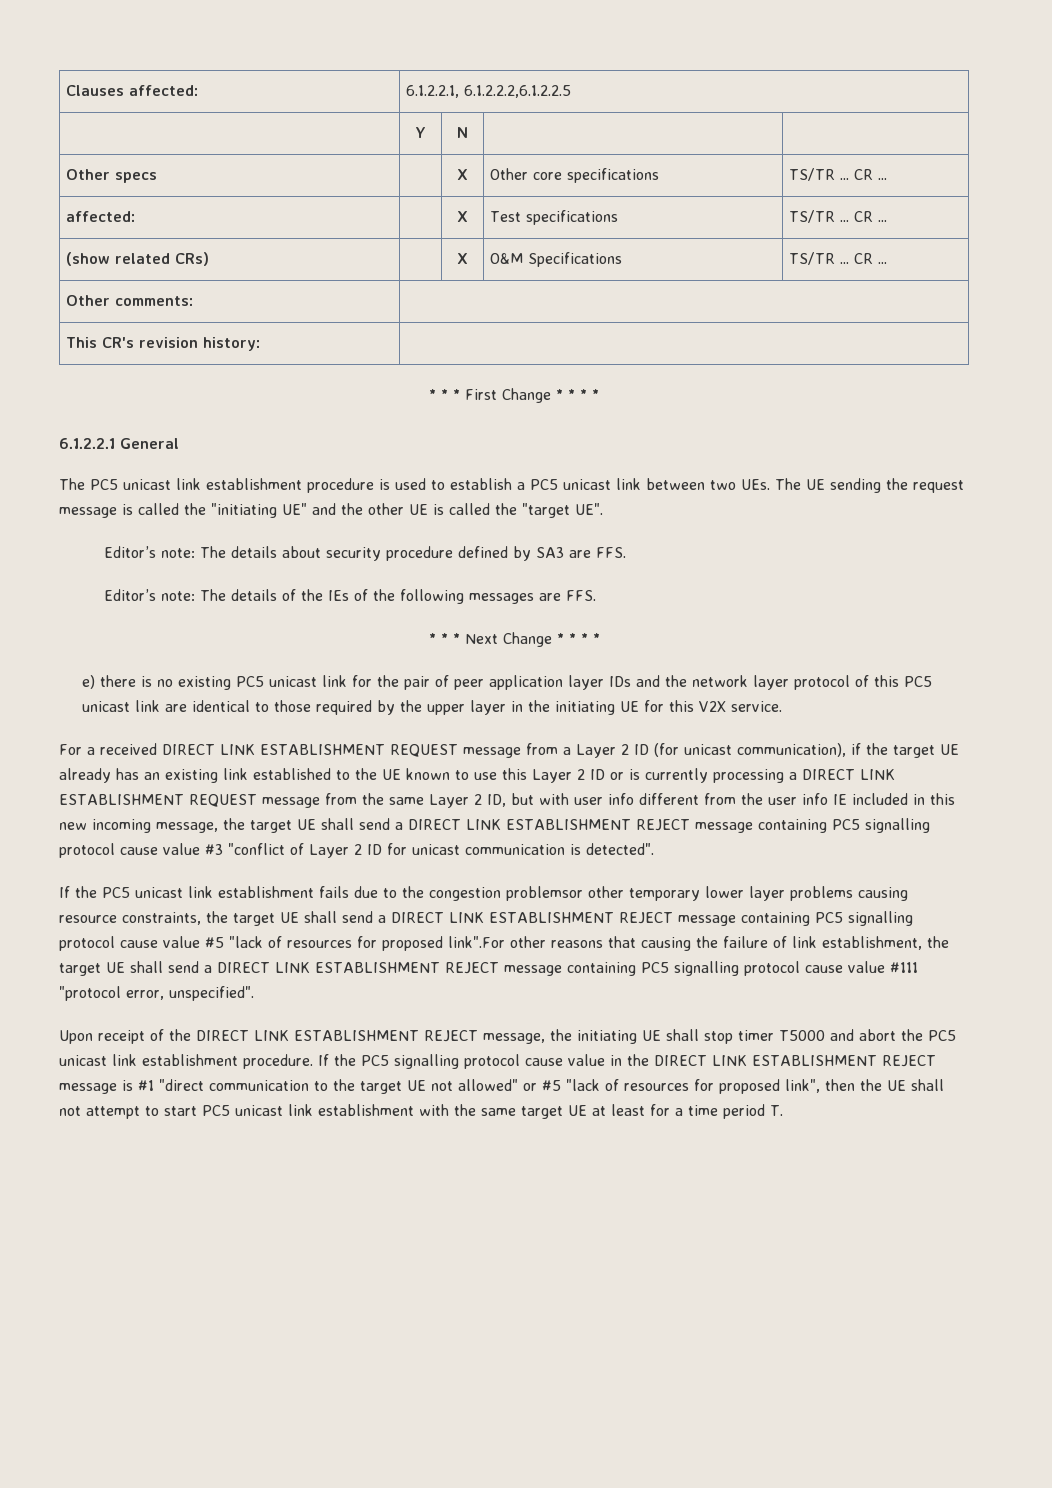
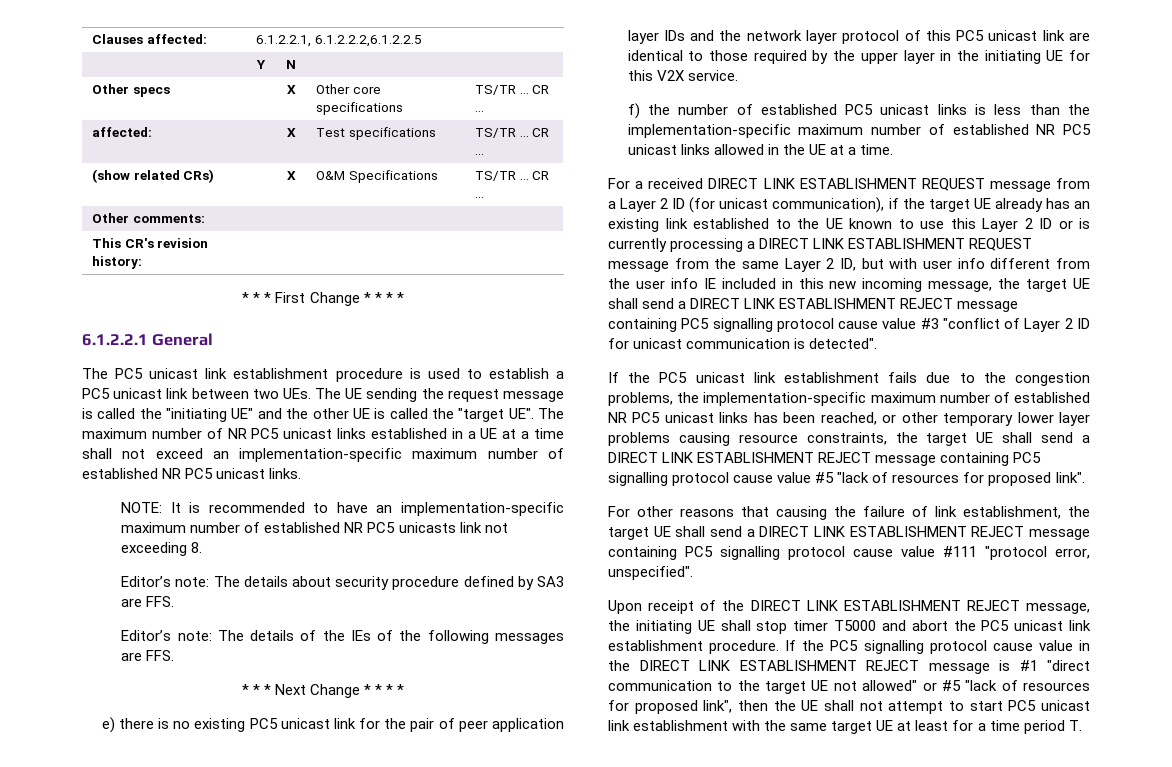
- The PC5 unicast link establishment procedure is used to establish a PC5 unicast link between two UEs. The UE sending the request message is called the "initiating UE" and the other UE is called the "target UE".
+ The PC5 unicast link establishment procedure is used to establish a PC5 unicast link between two UEs. The UE sending the request message is called the "initiating UE" and the other UE is called the "target UE". The maximum number of NR PC5 unicast links established in a UE at a time shall not exceed an implementation-specific maximum number of established NR PC5 unicast links.
+ NOTE: It is recommended to have an implementation-specific maximum number of established NR PC5 unicasts link not exceeding 8.
+ f) the number of established PC5 unicast links is less than the implementation-specific maximum number of established NR PC5 unicast links allowed in the UE at a time.
- If the PC5 unicast link establishment fails due to the congestion problemsor other temporary lower layer problems causing resource constraints, the target UE shall send a DIRECT LINK ESTABLISHMENT REJECT message containing PC5 signalling protocol cause value #5 "lack of resources for proposed link".For other reasons that causing the failure of link establishment, the target UE shall send a DIRECT LINK ESTABLISHMENT REJECT message containing PC5 signalling protocol cause value #111 "protocol error, unspecified".
+ If the PC5 unicast link establishment fails due to the congestion problems, the implementation-specific maximum number of established NR PC5 unicast links has been reached, or other temporary lower layer problems causing resource constraints, the target UE shall send a DIRECT LINK ESTABLISHMENT REJECT message containing PC5 signalling protocol cause value #5 "lack of resources for proposed link".
+ For other reasons that causing the failure of link establishment, the target UE shall send a DIRECT LINK ESTABLISHMENT REJECT message containing PC5 signalling protocol cause value #111 "protocol error, unspecified".

